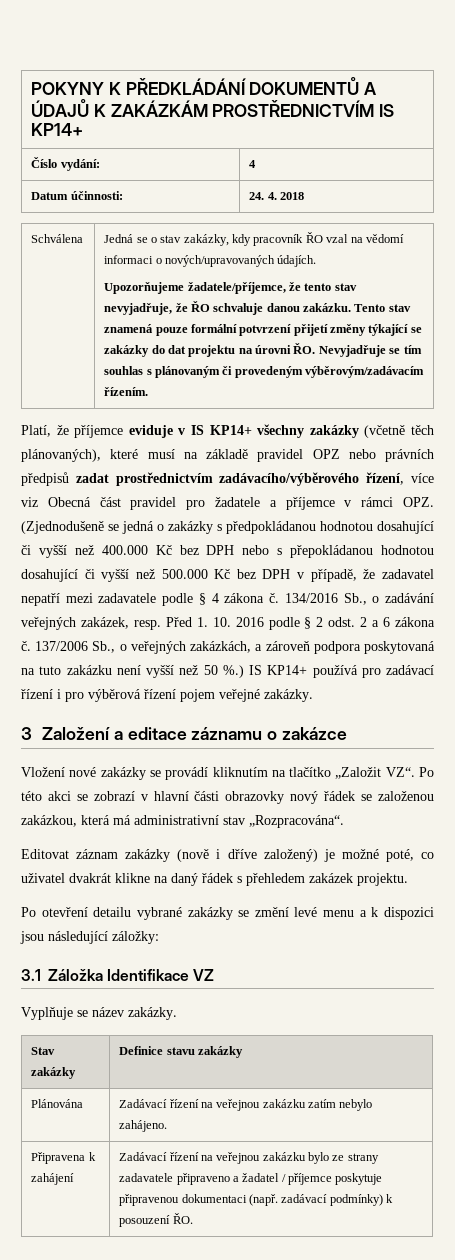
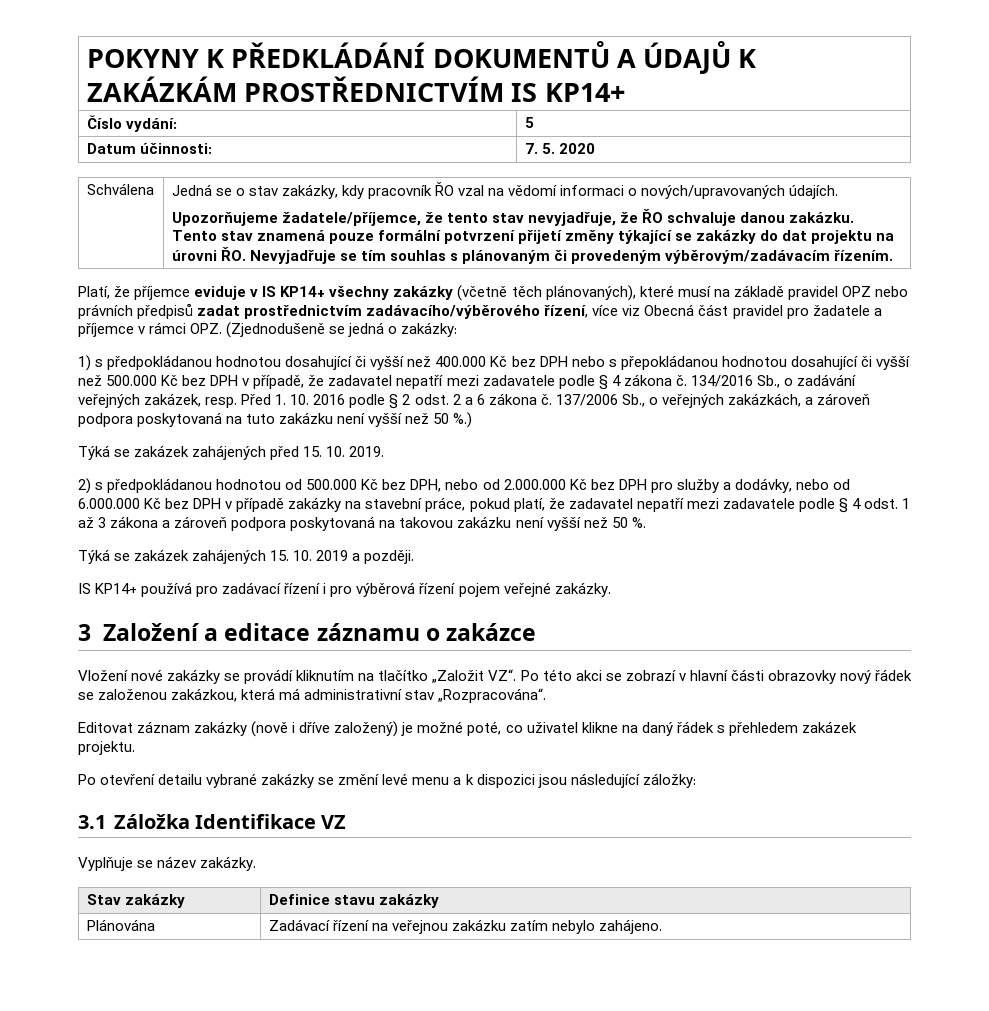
- Číslo vydání: | 4
+ Číslo vydání: | 5
- Datum účinnosti: | 24. 4. 2018
+ Datum účinnosti: | 7. 5. 2020
- Platí, že příjemce eviduje v IS KP14+ všechny zakázky (včetně těch plánovaných), které musí na základě pravidel OPZ nebo právních předpisů zadat prostřednictvím zadávacího/výběrového řízení, více viz Obecná část pravidel pro žadatele a příjemce v rámci OPZ. (Zjednodušeně se jedná o zakázky s předpokládanou hodnotou dosahující či vyšší než 400.000 Kč bez DPH nebo s přepokládanou hodnotou dosahující či vyšší než 500.000 Kč bez DPH v případě, že zadavatel nepatří mezi zadavatele podle § 4 zákona č.
+ Platí, že příjemce eviduje v IS KP14+ všechny zakázky (včetně těch plánovaných), které musí na základě pravidel OPZ nebo právních předpisů zadat prostřednictvím zadávacího/výběrového řízení, více viz Obecná část pravidel pro žadatele a příjemce v rámci OPZ. (Zjednodušeně se jedná o zakázky:
+ 1) s předpokládanou hodnotou dosahující či vyšší než 400.000 Kč bez DPH nebo s přepokládanou hodnotou dosahující či vyšší než 500.000 Kč bez DPH v případě, že zadavatel nepatří mezi zadavatele podle § 4 zákona č.
- 137/2006 Sb., o veřejných zakázkách, a zároveň podpora poskytovaná na tuto zakázku není vyšší než 50 %.) IS KP14+ používá pro zadávací řízení i pro výběrová řízení pojem veřejné zakázky.
+ 137/2006 Sb., o veřejných zakázkách, a zároveň podpora poskytovaná na tuto zakázku není vyšší než 50 %.)
+ Týká se zakázek zahájených před 15. 10. 2019.
+ 2) s předpokládanou hodnotou od 500.000 Kč bez DPH, nebo od 2.000.000 Kč bez DPH pro služby a dodávky, nebo od 6.000.000 Kč bez DPH v případě zakázky na stavební práce, pokud platí, že zadavatel nepatří mezi zadavatele podle § 4 odst. 1 až 3 zákona a zároveň podpora poskytovaná na takovou zakázku není vyšší než 50 %.
+ Týká se zakázek zahájených 15. 10. 2019 a později.
+ IS KP14+ používá pro zadávací řízení i pro výběrová řízení pojem veřejné zakázky.
- Editovat záznam zakázky (nově i dříve založený) je možné poté, co uživatel dvakrát klikne na daný řádek s přehledem zakázek projektu.
+ Editovat záznam zakázky (nově i dříve založený) je možné poté, co uživatel klikne na daný řádek s přehledem zakázek projektu.
- Připravena k zahájení | Zadávací řízení na veřejnou zakázku bylo ze strany zadavatele připraveno a žadatel / příjemce poskytuje připravenou dokumentaci (např. zadávací podmínky) k posouzení ŘO.

